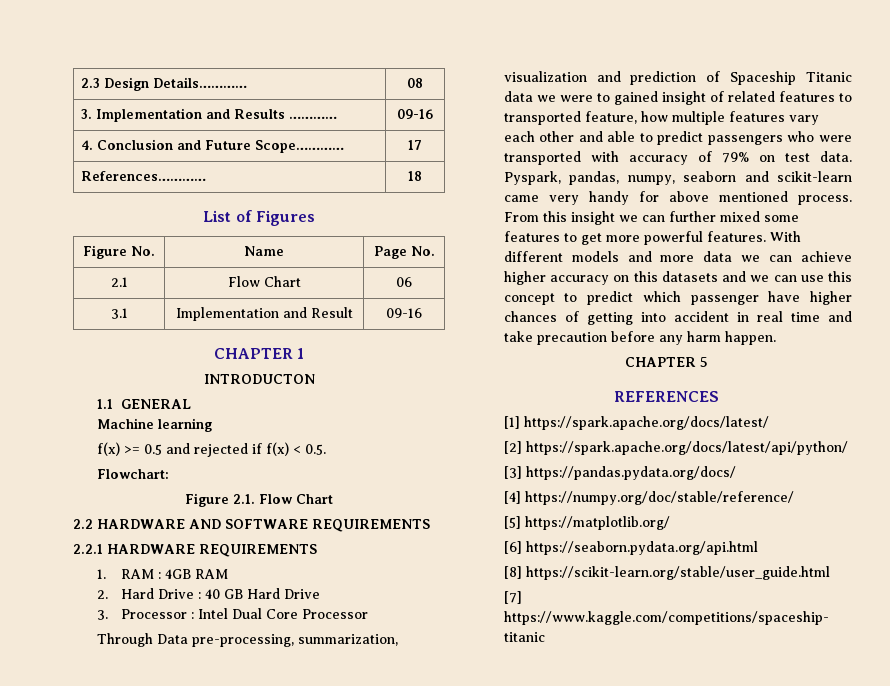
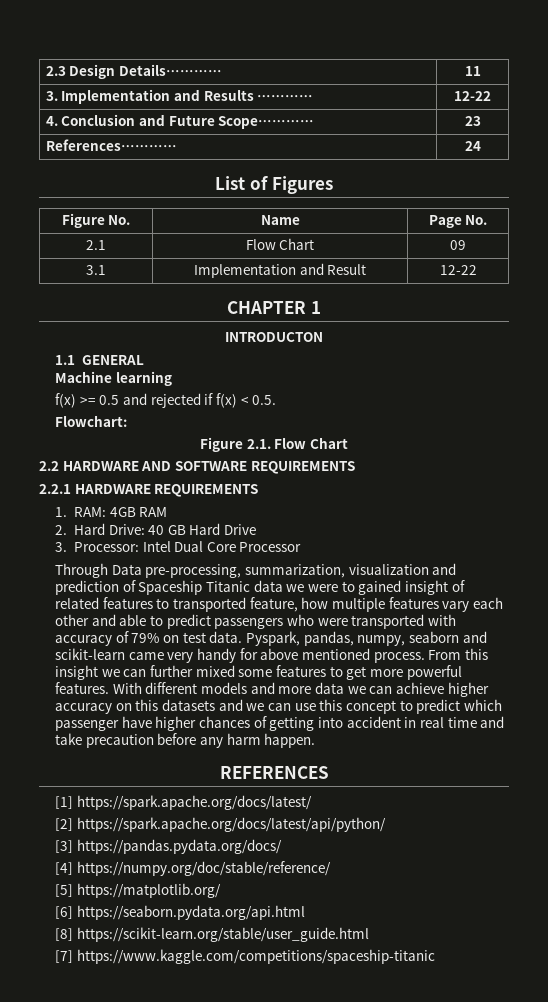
- 2.3 Design Details………… | 08
+ 2.3 Design Details………… | 11
- 3. Implementation and Results ………… | 09-16
+ 3. Implementation and Results ………… | 12-22
- 4. Conclusion and Future Scope………… | 17
+ 4. Conclusion and Future Scope………… | 23
- References………… | 18
+ References………… | 24
- 2.1 | Flow Chart | 06
+ 2.1 | Flow Chart | 09
- 3.1 | Implementation and Result | 09-16
+ 3.1 | Implementation and Result | 12-22
- 1. RAM : 4GB RAM
+ 1. RAM: 4GB RAM
- 2. Hard Drive : 40 GB Hard Drive
+ 2. Hard Drive: 40 GB Hard Drive
- 3. Processor : Intel Dual Core Processor
+ 3. Processor: Intel Dual Core Processor
- CHAPTER 5

